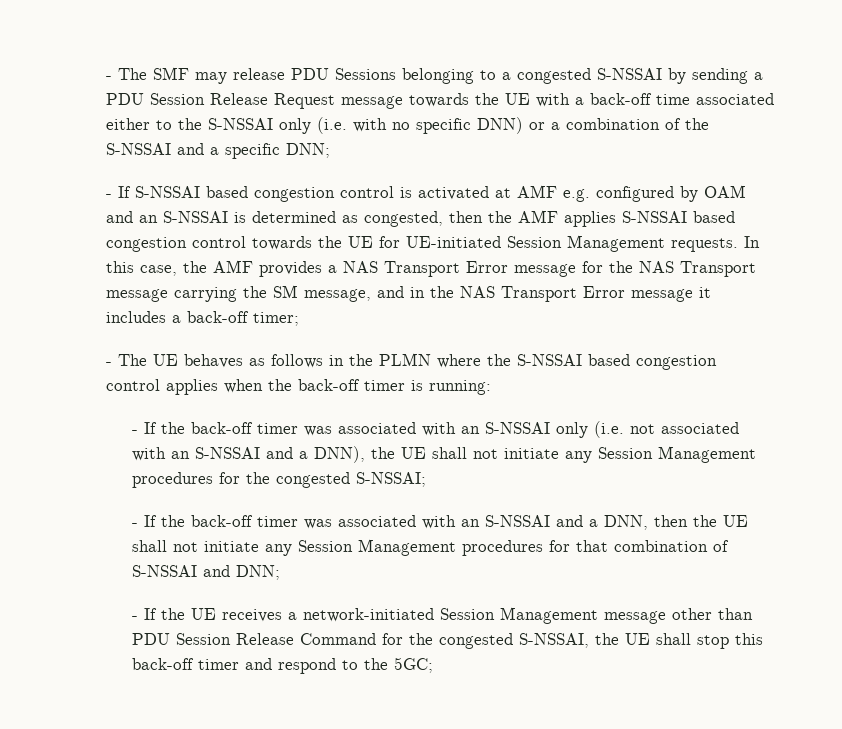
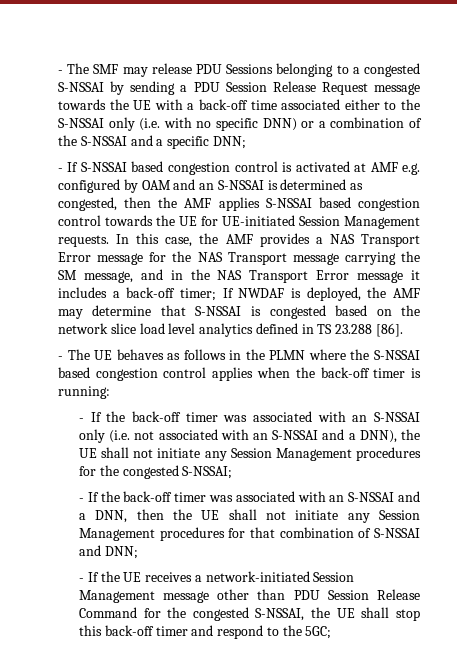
- In this case, the AMF provides a NAS Transport Error message for the NAS Transport message carrying the SM message, and in the NAS Transport Error message it includes a back-off timer;
+ In this case, the AMF provides a NAS Transport Error message for the NAS Transport message carrying the SM message, and in the NAS Transport Error message it includes a back-off timer; If NWDAF is deployed, the AMF may determine that S-NSSAI is congested based on the network slice load level analytics defined in TS 23.288 [86].

